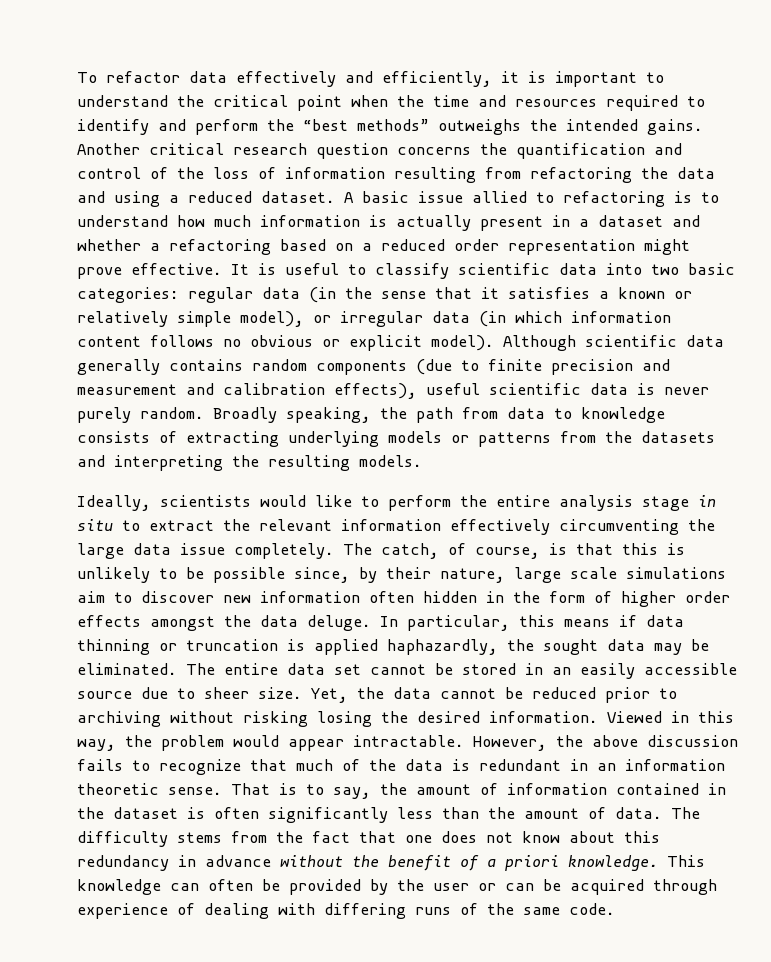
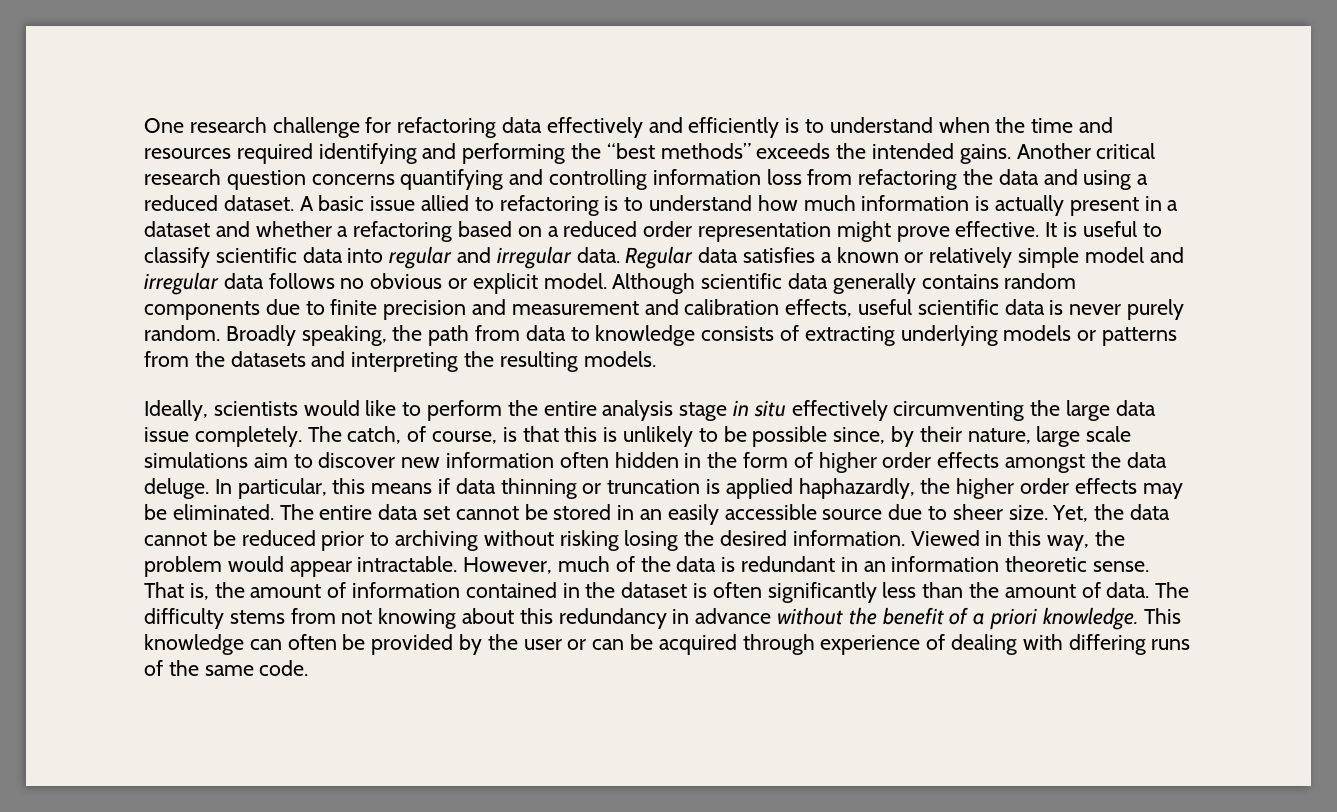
- To refactor data effectively and efficiently, it is important to understand the critical point when the time and resources required to identify and perform the “best methods” outweighs the intended gains.
+ One research challenge for refactoring data effectively and efficiently is to understand when the time and resources required identifying and performing the “best methods” exceeds the intended gains.
- Another critical research question concerns the quantification and control of the loss of information resulting from refactoring the data and using a reduced dataset.
+ Another critical research question concerns quantifying and controlling information loss from refactoring the data and using a reduced dataset.
- It is useful to classify scientific data into two basic categories: regular data (in the sense that it satisfies a known or relatively simple model), or irregular data (in which information content follows no obvious or explicit model).
+ It is useful to classify scientific data into regular and irregular data. Regular data satisfies a known or relatively simple model and irregular data follows no obvious or explicit model.
- Although scientific data generally contains random components (due to finite precision and measurement and calibration effects), useful scientific data is never purely random.
+ Although scientific data generally contains random components due to finite precision and measurement and calibration effects, useful scientific data is never purely random.
- Ideally, scientists would like to perform the entire analysis stage in situ to extract the relevant information effectively circumventing the large data issue completely.
+ Ideally, scientists would like to perform the entire analysis stage in situ effectively circumventing the large data issue completely.
- In particular, this means if data thinning or truncation is applied haphazardly, the sought data may be eliminated.
+ In particular, this means if data thinning or truncation is applied haphazardly, the higher order effects may be eliminated.
- However, the above discussion fails to recognize that much of the data is redundant in an information theoretic sense.
+ However, much of the data is redundant in an information theoretic sense.
- That is to say, the amount of information contained in the dataset is often significantly less than the amount of data.
+ That is, the amount of information contained in the dataset is often significantly less than the amount of data.
- The difficulty stems from the fact that one does not know about this redundancy in advance without the benefit of a priori knowledge.
+ The difficulty stems from not knowing about this redundancy in advance without the benefit of a priori knowledge.

